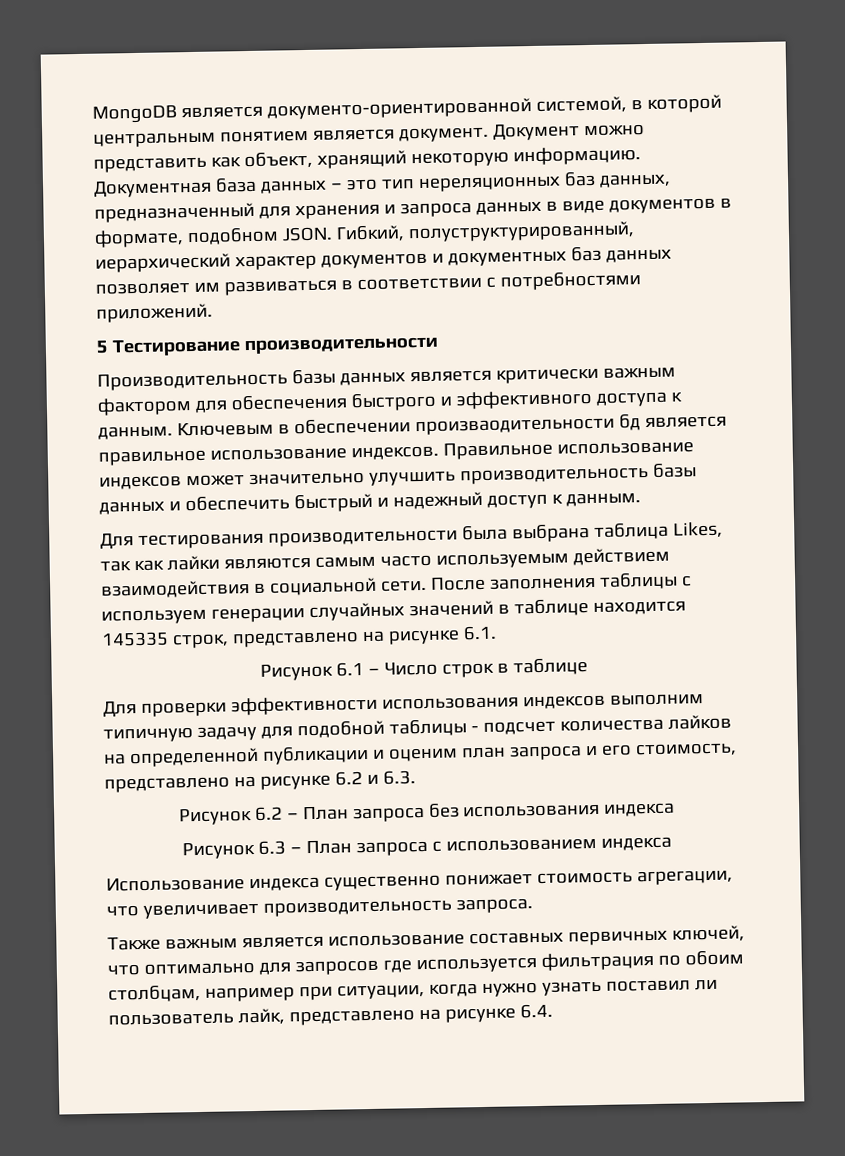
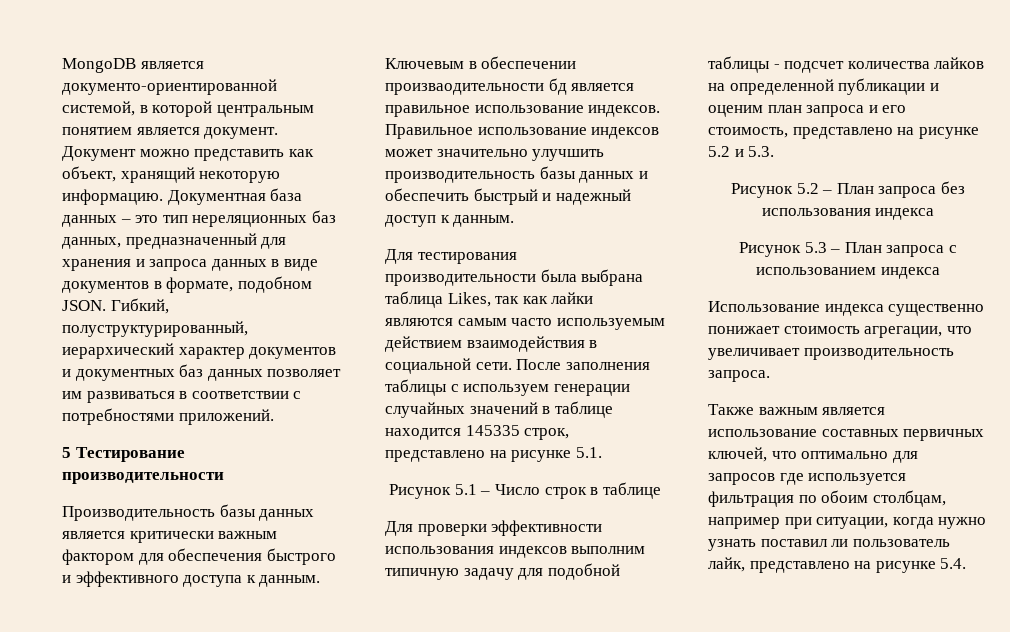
- После заполнения таблицы с используем генерации случайных значений в таблице находится 145335 строк, представлено на рисунке 6.1.
- Рисунок 6.1 – Число строк в таблице
+ После заполнения таблицы с используем генерации случайных значений в таблице находится 145335 строк, представлено на рисунке 5.1.
+ Рисунок 5.1 – Число строк в таблице
- Для проверки эффективности использования индексов выполним типичную задачу для подобной таблицы - подсчет количества лайков на определенной публикации и оценим план запроса и его стоимость, представлено на рисунке 6.2 и 6.3.
- Рисунок 6.2 – План запроса без использования индекса
+ Для проверки эффективности использования индексов выполним типичную задачу для подобной таблицы - подсчет количества лайков на определенной публикации и оценим план запроса и его стоимость, представлено на рисунке 5.2 и 5.3.
+ Рисунок 5.2 – План запроса без использования индекса
- Рисунок 6.3 – План запроса с использованием индекса
+ Рисунок 5.3 – План запроса с использованием индекса
- Также важным является использование составных первичных ключей, что оптимально для запросов где используется фильтрация по обоим столбцам, например при ситуации, когда нужно узнать поставил ли пользователь лайк, представлено на рисунке 6.4.
+ Также важным является использование составных первичных ключей, что оптимально для запросов где используется фильтрация по обоим столбцам, например при ситуации, когда нужно узнать поставил ли пользователь лайк, представлено на рисунке 5.4.

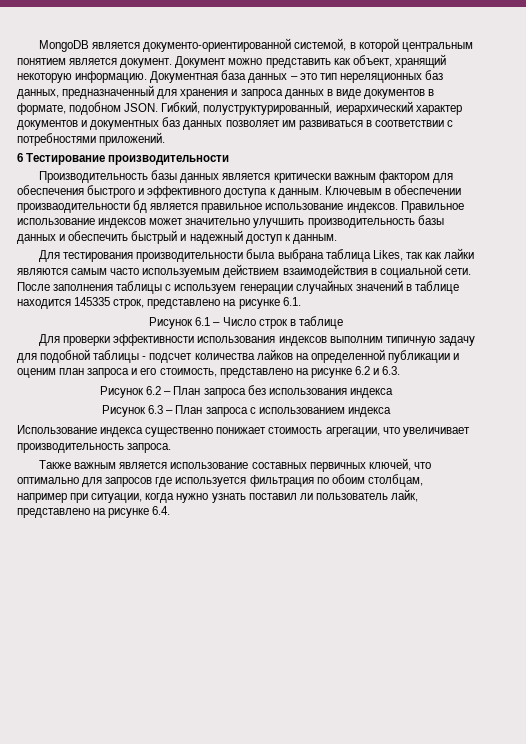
- 5 Тестирование производительности
+ 6 Тестирование производительности
- После заполнения таблицы с используем генерации случайных значений в таблице находится 145335 строк, представлено на рисунке 5.1.
- Рисунок 5.1 – Число строк в таблице
+ После заполнения таблицы с используем генерации случайных значений в таблице находится 145335 строк, представлено на рисунке 6.1.
+ Рисунок 6.1 – Число строк в таблице
- Для проверки эффективности использования индексов выполним типичную задачу для подобной таблицы - подсчет количества лайков на определенной публикации и оценим план запроса и его стоимость, представлено на рисунке 5.2 и 5.3.
- Рисунок 5.2 – План запроса без использования индекса
+ Для проверки эффективности использования индексов выполним типичную задачу для подобной таблицы - подсчет количества лайков на определенной публикации и оценим план запроса и его стоимость, представлено на рисунке 6.2 и 6.3.
+ Рисунок 6.2 – План запроса без использования индекса
- Рисунок 5.3 – План запроса с использованием индекса
+ Рисунок 6.3 – План запроса с использованием индекса
- Также важным является использование составных первичных ключей, что оптимально для запросов где используется фильтрация по обоим столбцам, например при ситуации, когда нужно узнать поставил ли пользователь лайк, представлено на рисунке 5.4.
+ Также важным является использование составных первичных ключей, что оптимально для запросов где используется фильтрация по обоим столбцам, например при ситуации, когда нужно узнать поставил ли пользователь лайк, представлено на рисунке 6.4.

